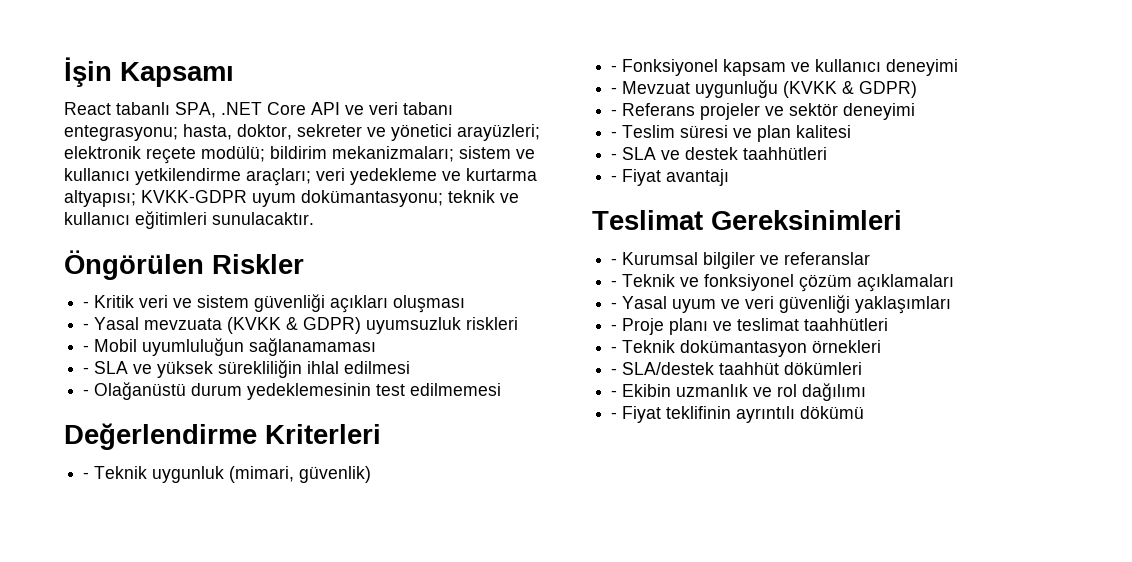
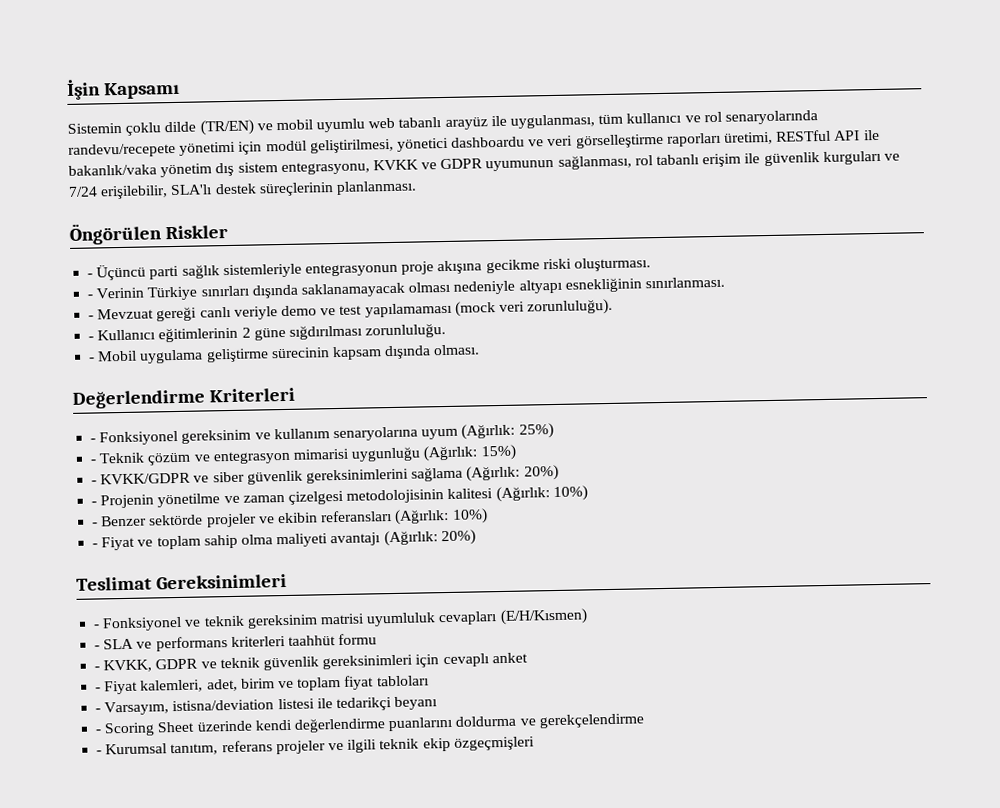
- React tabanlı SPA, .NET Core API ve veri tabanı entegrasyonu; hasta, doktor, sekreter ve yönetici arayüzleri; elektronik reçete modülü; bildirim mekanizmaları; sistem ve kullanıcı yetkilendirme araçları; veri yedekleme ve kurtarma altyapısı; KVKK-GDPR uyum dokümantasyonu; teknik ve kullanıcı eğitimleri sunulacaktır.
+ Sistemin çoklu dilde (TR/EN) ve mobil uyumlu web tabanlı arayüz ile uygulanması, tüm kullanıcı ve rol senaryolarında randevu/recepete yönetimi için modül geliştirilmesi, yönetici dashboardu ve veri görselleştirme raporları üretimi, RESTful API ile bakanlık/vaka yönetim dış sistem entegrasyonu, KVKK ve GDPR uyumunun sağlanması, rol tabanlı erişim ile güvenlik kurguları ve 7/24 erişilebilir, SLA'lı destek süreçlerinin planlanması.
  Öngörülen Riskler
- - Kritik veri ve sistem güvenliği açıkları oluşması
- - Yasal mevzuata (KVKK & GDPR) uyumsuzluk riskleri
- - Mobil uyumluluğun sağlanamaması
- - SLA ve yüksek sürekliliğin ihlal edilmesi
- - Olağanüstü durum yedeklemesinin test edilmemesi
+ - Üçüncü parti sağlık sistemleriyle entegrasyonun proje akışına gecikme riski oluşturması.
+ - Verinin Türkiye sınırları dışında saklanamayacak olması nedeniyle altyapı esnekliğinin sınırlanması.
+ - Mevzuat gereği canlı veriyle demo ve test yapılamaması (mock veri zorunluluğu).
+ - Kullanıcı eğitimlerinin 2 güne sığdırılması zorunluluğu.
+ - Mobil uygulama geliştirme sürecinin kapsam dışında olması.
  Değerlendirme Kriterleri
- - Teknik uygunluk (mimari, güvenlik)
- - Fonksiyonel kapsam ve kullanıcı deneyimi
- - Mevzuat uygunluğu (KVKK & GDPR)
- - Referans projeler ve sektör deneyimi
- - Teslim süresi ve plan kalitesi
- - SLA ve destek taahhütleri
- - Fiyat avantajı
+ - Fonksiyonel gereksinim ve kullanım senaryolarına uyum (Ağırlık: 25%)
+ - Teknik çözüm ve entegrasyon mimarisi uygunluğu (Ağırlık: 15%)
+ - KVKK/GDPR ve siber güvenlik gereksinimlerini sağlama (Ağırlık: 20%)
+ - Projenin yönetilme ve zaman çizelgesi metodolojisinin kalitesi (Ağırlık: 10%)
+ - Benzer sektörde projeler ve ekibin referansları (Ağırlık: 10%)
+ - Fiyat ve toplam sahip olma maliyeti avantajı (Ağırlık: 20%)
- - Kurumsal bilgiler ve referanslar
- - Teknik ve fonksiyonel çözüm açıklamaları
- - Yasal uyum ve veri güvenliği yaklaşımları
- - Proje planı ve teslimat taahhütleri
- - Teknik dokümantasyon örnekleri
- - SLA/destek taahhüt dökümleri
- - Ekibin uzmanlık ve rol dağılımı
- - Fiyat teklifinin ayrıntılı dökümü
+ - Fonksiyonel ve teknik gereksinim matrisi uyumluluk cevapları (E/H/Kısmen)
+ - SLA ve performans kriterleri taahhüt formu
+ - KVKK, GDPR ve teknik güvenlik gereksinimleri için cevaplı anket
+ - Fiyat kalemleri, adet, birim ve toplam fiyat tabloları
+ - Varsayım, istisna/deviation listesi ile tedarikçi beyanı
+ - Scoring Sheet üzerinde kendi değerlendirme puanlarını doldurma ve gerekçelendirme
+ - Kurumsal tanıtım, referans projeler ve ilgili teknik ekip özgeçmişleri

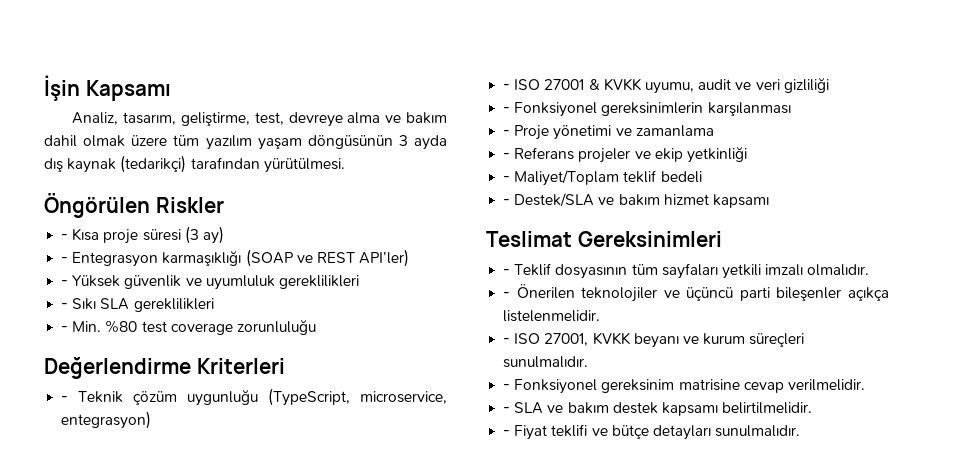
- Sistemin çoklu dilde (TR/EN) ve mobil uyumlu web tabanlı arayüz ile uygulanması, tüm kullanıcı ve rol senaryolarında randevu/recepete yönetimi için modül geliştirilmesi, yönetici dashboardu ve veri görselleştirme raporları üretimi, RESTful API ile bakanlık/vaka yönetim dış sistem entegrasyonu, KVKK ve GDPR uyumunun sağlanması, rol tabanlı erişim ile güvenlik kurguları ve 7/24 erişilebilir, SLA'lı destek süreçlerinin planlanması.
+ Analiz, tasarım, geliştirme, test, devreye alma ve bakım dahil olmak üzere tüm yazılım yaşam döngüsünün 3 ayda dış kaynak (tedarikçi) tarafından yürütülmesi.
  Öngörülen Riskler
- - Üçüncü parti sağlık sistemleriyle entegrasyonun proje akışına gecikme riski oluşturması.
- - Verinin Türkiye sınırları dışında saklanamayacak olması nedeniyle altyapı esnekliğinin sınırlanması.
- - Mevzuat gereği canlı veriyle demo ve test yapılamaması (mock veri zorunluluğu).
- - Kullanıcı eğitimlerinin 2 güne sığdırılması zorunluluğu.
- - Mobil uygulama geliştirme sürecinin kapsam dışında olması.
+ - Kısa proje süresi (3 ay)
+ - Entegrasyon karmaşıklığı (SOAP ve REST API’ler)
+ - Yüksek güvenlik ve uyumluluk gereklilikleri
+ - Sıkı SLA gereklilikleri
+ - Min. %80 test coverage zorunluluğu
  Değerlendirme Kriterleri
- - Fonksiyonel gereksinim ve kullanım senaryolarına uyum (Ağırlık: 25%)
- - Teknik çözüm ve entegrasyon mimarisi uygunluğu (Ağırlık: 15%)
- - KVKK/GDPR ve siber güvenlik gereksinimlerini sağlama (Ağırlık: 20%)
- - Projenin yönetilme ve zaman çizelgesi metodolojisinin kalitesi (Ağırlık: 10%)
- - Benzer sektörde projeler ve ekibin referansları (Ağırlık: 10%)
- - Fiyat ve toplam sahip olma maliyeti avantajı (Ağırlık: 20%)
+ - Teknik çözüm uygunluğu (TypeScript, microservice, entegrasyon)
+ - ISO 27001 & KVKK uyumu, audit ve veri gizliliği
+ - Fonksiyonel gereksinimlerin karşılanması
+ - Proje yönetimi ve zamanlama
+ - Referans projeler ve ekip yetkinliği
+ - Maliyet/Toplam teklif bedeli
+ - Destek/SLA ve bakım hizmet kapsamı
  Teslimat Gereksinimleri
- - Fonksiyonel ve teknik gereksinim matrisi uyumluluk cevapları (E/H/Kısmen)
- - SLA ve performans kriterleri taahhüt formu
- - KVKK, GDPR ve teknik güvenlik gereksinimleri için cevaplı anket
- - Fiyat kalemleri, adet, birim ve toplam fiyat tabloları
- - Varsayım, istisna/deviation listesi ile tedarikçi beyanı
- - Scoring Sheet üzerinde kendi değerlendirme puanlarını doldurma ve gerekçelendirme
- - Kurumsal tanıtım, referans projeler ve ilgili teknik ekip özgeçmişleri
+ - Teklif dosyasının tüm sayfaları yetkili imzalı olmalıdır.
+ - Önerilen teknolojiler ve üçüncü parti bileşenler açıkça listelenmelidir.
+ - ISO 27001, KVKK beyanı ve kurum süreçleri sunulmalıdır.
+ - Fonksiyonel gereksinim matrisine cevap verilmelidir.
+ - SLA ve bakım destek kapsamı belirtilmelidir.
+ - Fiyat teklifi ve bütçe detayları sunulmalıdır.

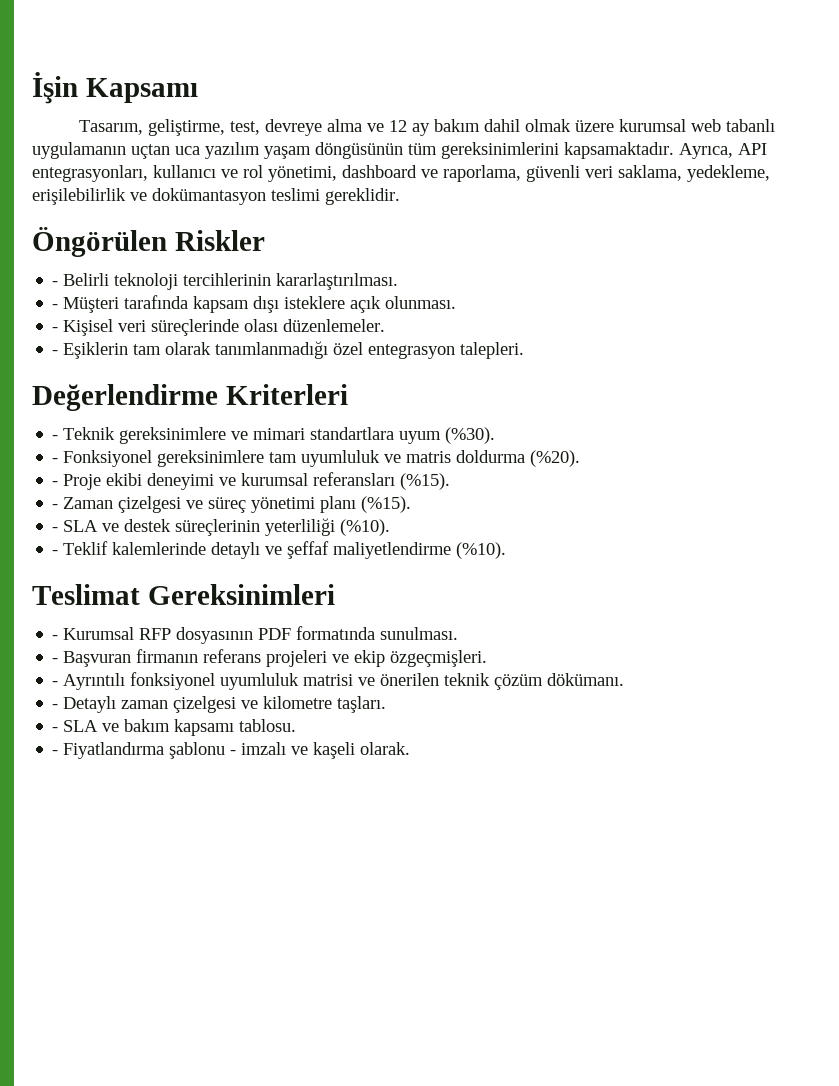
- Analiz, tasarım, geliştirme, test, devreye alma ve bakım dahil olmak üzere tüm yazılım yaşam döngüsünün 3 ayda dış kaynak (tedarikçi) tarafından yürütülmesi.
+ Tasarım, geliştirme, test, devreye alma ve 12 ay bakım dahil olmak üzere kurumsal web tabanlı uygulamanın uçtan uca yazılım yaşam döngüsünün tüm gereksinimlerini kapsamaktadır. Ayrıca, API entegrasyonları, kullanıcı ve rol yönetimi, dashboard ve raporlama, güvenli veri saklama, yedekleme, erişilebilirlik ve dokümantasyon teslimi gereklidir.
  Öngörülen Riskler
- - Kısa proje süresi (3 ay)
- - Entegrasyon karmaşıklığı (SOAP ve REST API’ler)
- - Yüksek güvenlik ve uyumluluk gereklilikleri
- - Sıkı SLA gereklilikleri
- - Min. %80 test coverage zorunluluğu
+ - Belirli teknoloji tercihlerinin kararlaştırılması.
+ - Müşteri tarafında kapsam dışı isteklere açık olunması.
+ - Kişisel veri süreçlerinde olası düzenlemeler.
+ - Eşiklerin tam olarak tanımlanmadığı özel entegrasyon talepleri.
  Değerlendirme Kriterleri
- - Teknik çözüm uygunluğu (TypeScript, microservice, entegrasyon)
- - ISO 27001 & KVKK uyumu, audit ve veri gizliliği
- - Fonksiyonel gereksinimlerin karşılanması
- - Proje yönetimi ve zamanlama
- - Referans projeler ve ekip yetkinliği
- - Maliyet/Toplam teklif bedeli
- - Destek/SLA ve bakım hizmet kapsamı
+ - Teknik gereksinimlere ve mimari standartlara uyum (%30).
+ - Fonksiyonel gereksinimlere tam uyumluluk ve matris doldurma (%20).
+ - Proje ekibi deneyimi ve kurumsal referansları (%15).
+ - Zaman çizelgesi ve süreç yönetimi planı (%15).
+ - SLA ve destek süreçlerinin yeterliliği (%10).
+ - Teklif kalemlerinde detaylı ve şeffaf maliyetlendirme (%10).
  Teslimat Gereksinimleri
- - Teklif dosyasının tüm sayfaları yetkili imzalı olmalıdır.
- - Önerilen teknolojiler ve üçüncü parti bileşenler açıkça listelenmelidir.
- - ISO 27001, KVKK beyanı ve kurum süreçleri sunulmalıdır.
- - Fonksiyonel gereksinim matrisine cevap verilmelidir.
- - SLA ve bakım destek kapsamı belirtilmelidir.
- - Fiyat teklifi ve bütçe detayları sunulmalıdır.
+ - Kurumsal RFP dosyasının PDF formatında sunulması.
+ - Başvuran firmanın referans projeleri ve ekip özgeçmişleri.
+ - Ayrıntılı fonksiyonel uyumluluk matrisi ve önerilen teknik çözüm dökümanı.
+ - Detaylı zaman çizelgesi ve kilometre taşları.
+ - SLA ve bakım kapsamı tablosu.
+ - Fiyatlandırma şablonu - imzalı ve kaşeli olarak.

